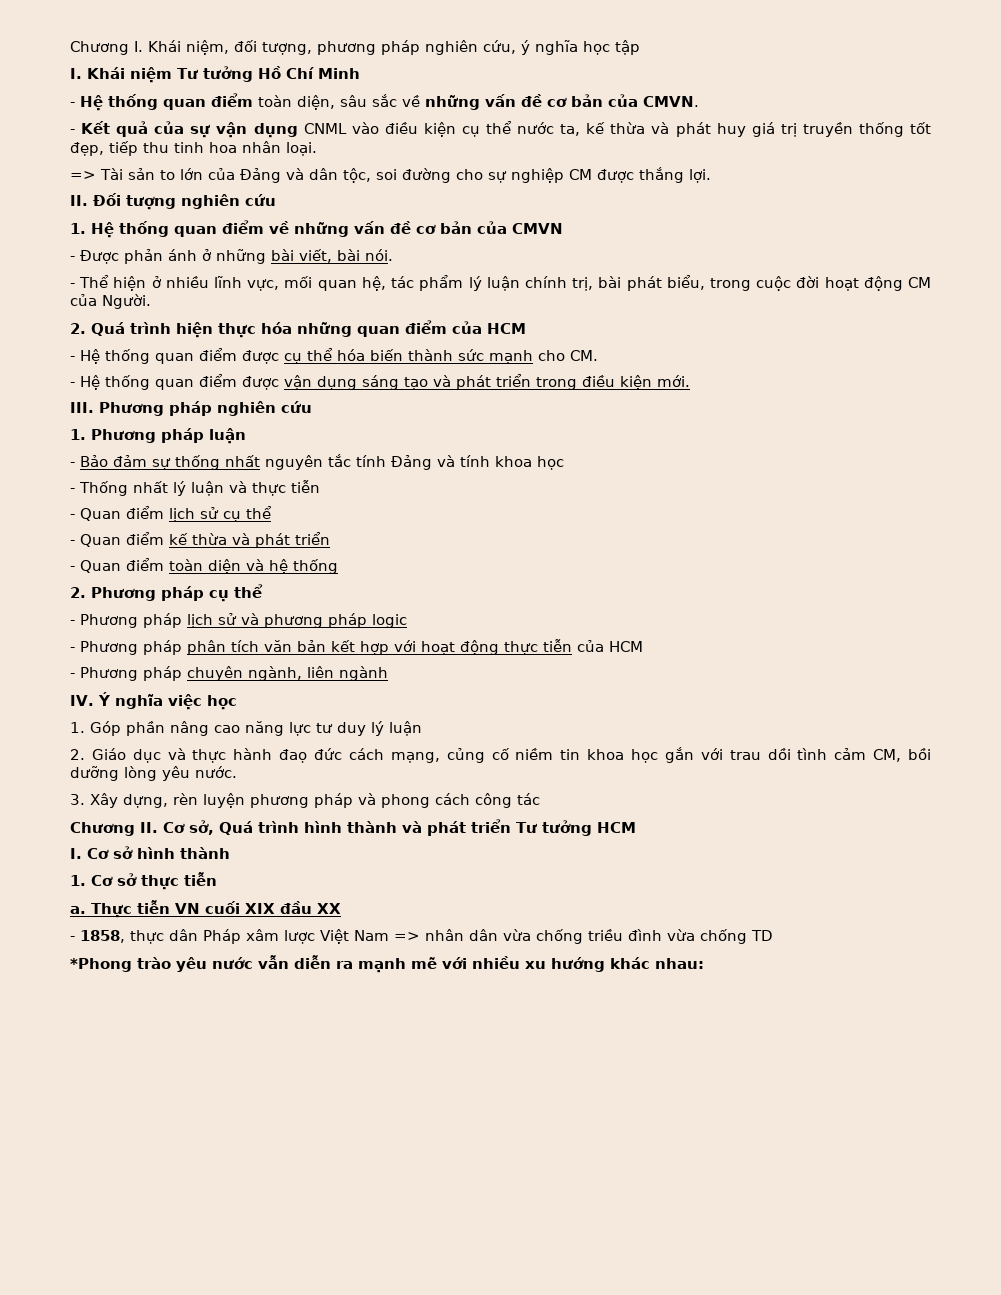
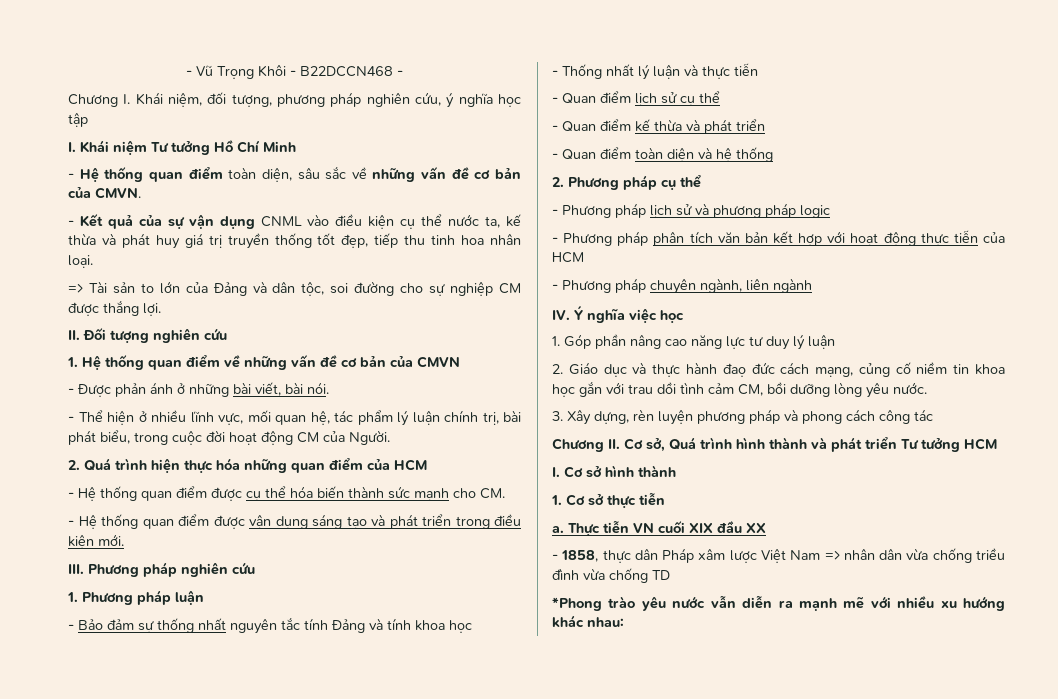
+ - Vũ Trọng Khôi - B22DCCN468 -

